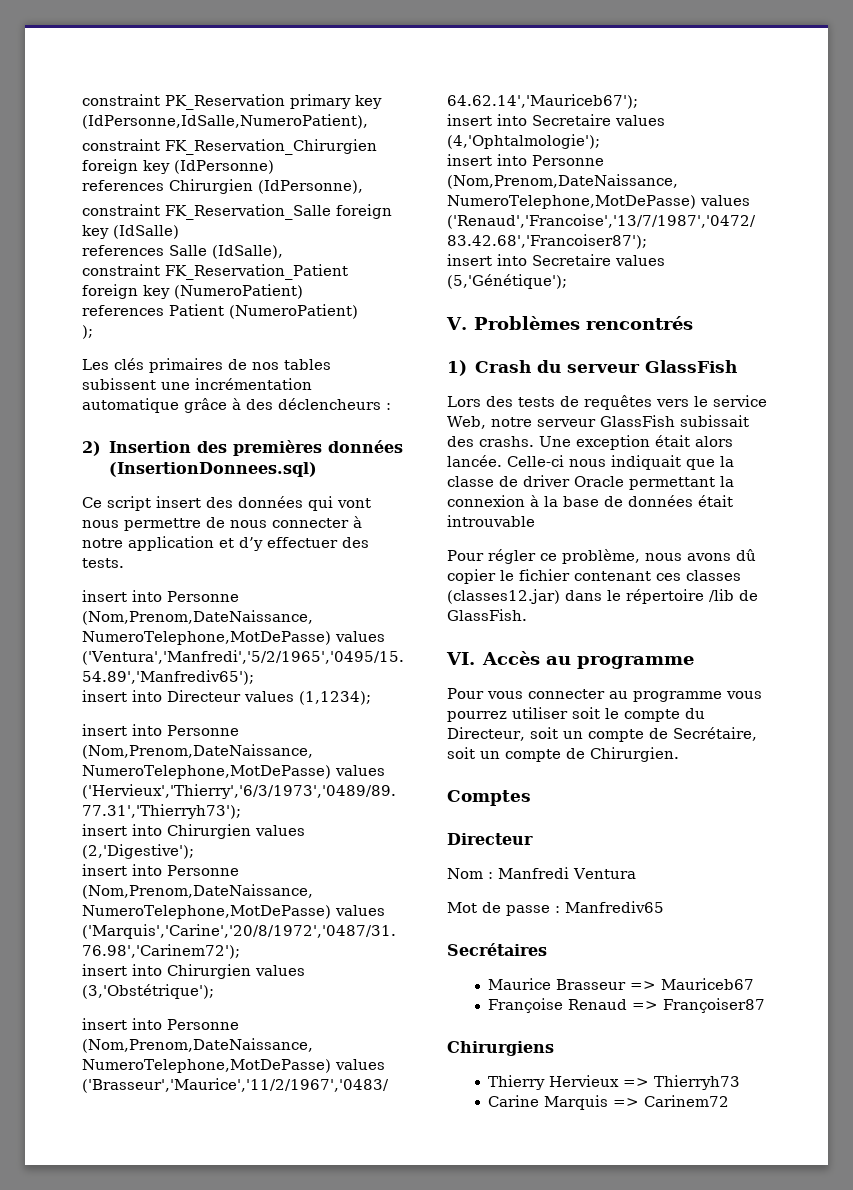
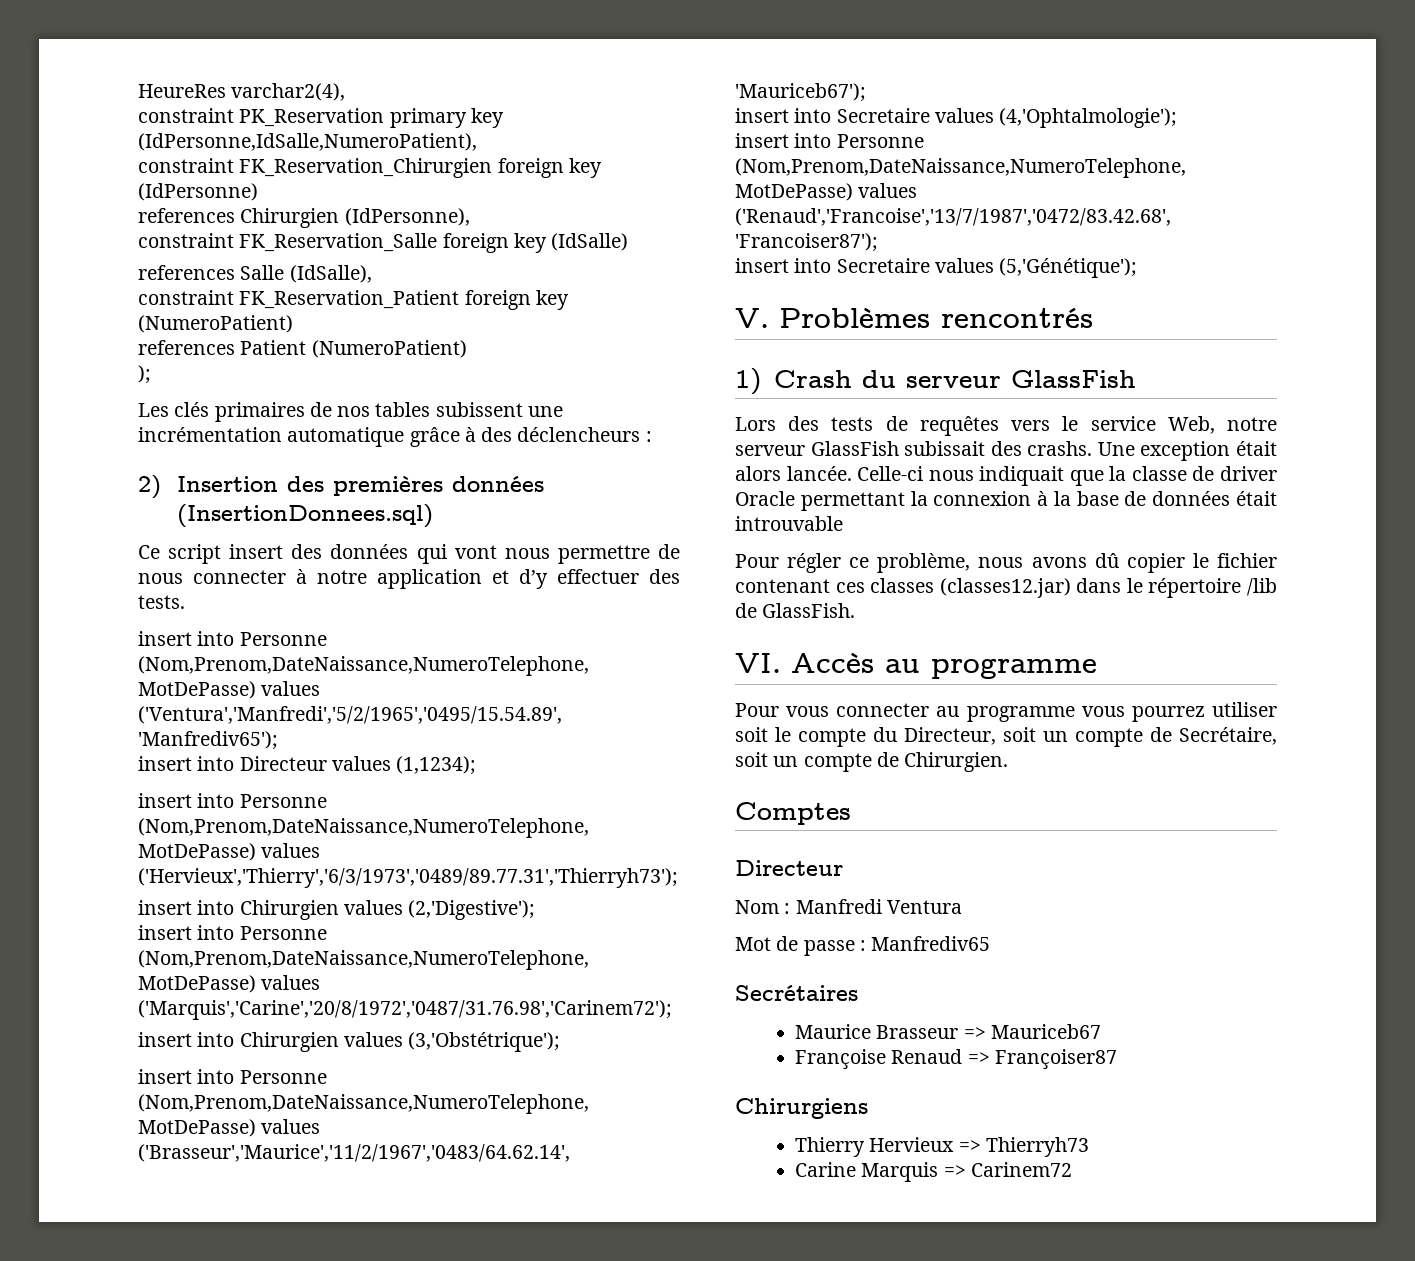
+ HeureRes varchar2(4),

